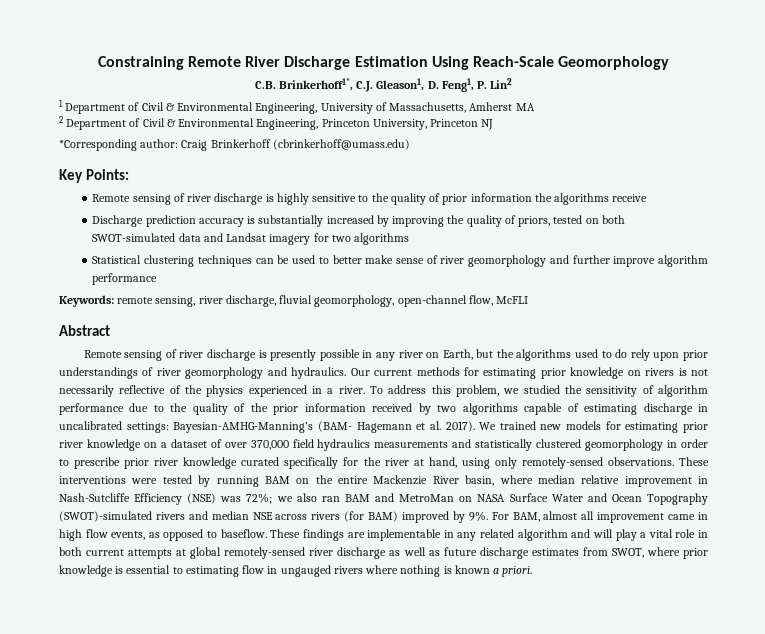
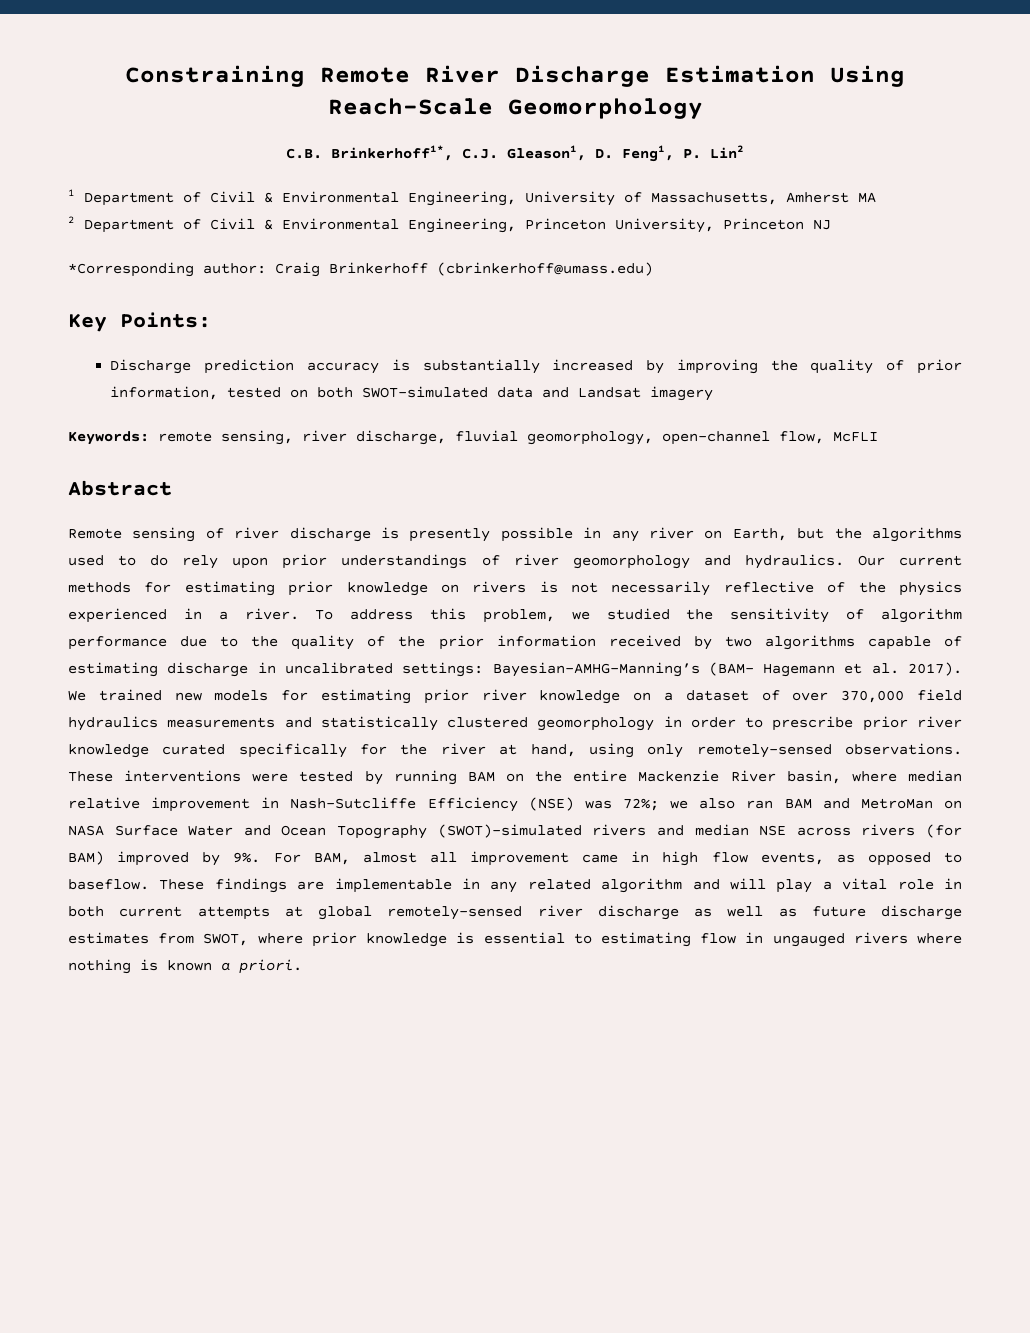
- Remote sensing of river discharge is highly sensitive to the quality of prior information the algorithms receive
- Discharge prediction accuracy is substantially increased by improving the quality of priors, tested on both SWOT-simulated data and Landsat imagery for two algorithms
- Statistical clustering techniques can be used to better make sense of river geomorphology and further improve algorithm performance
+ Discharge prediction accuracy is substantially increased by improving the quality of prior information, tested on both SWOT-simulated data and Landsat imagery

